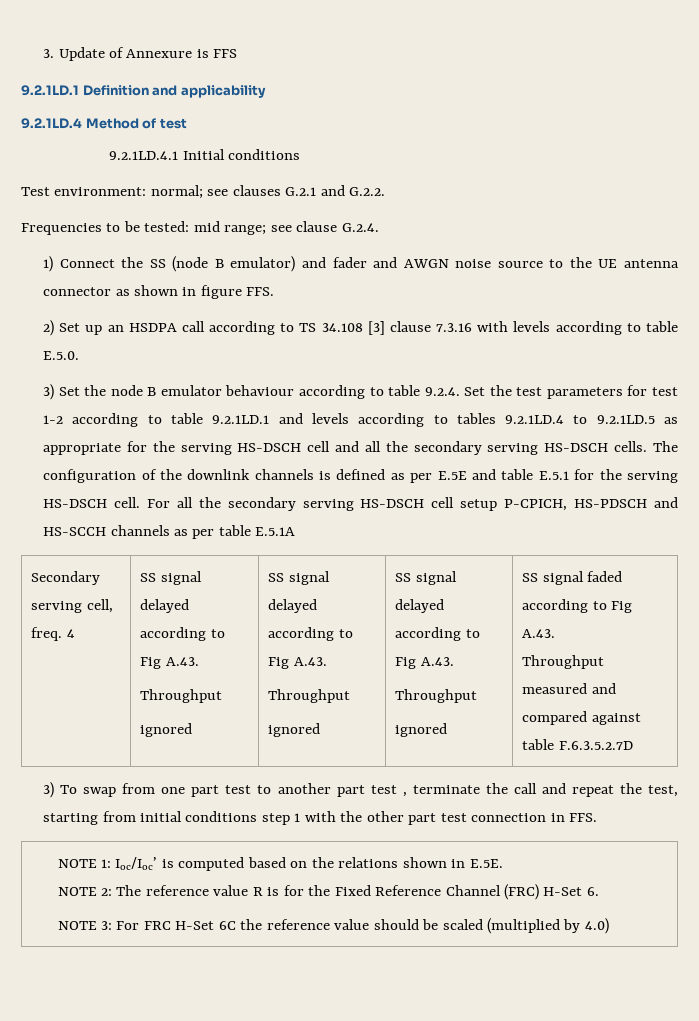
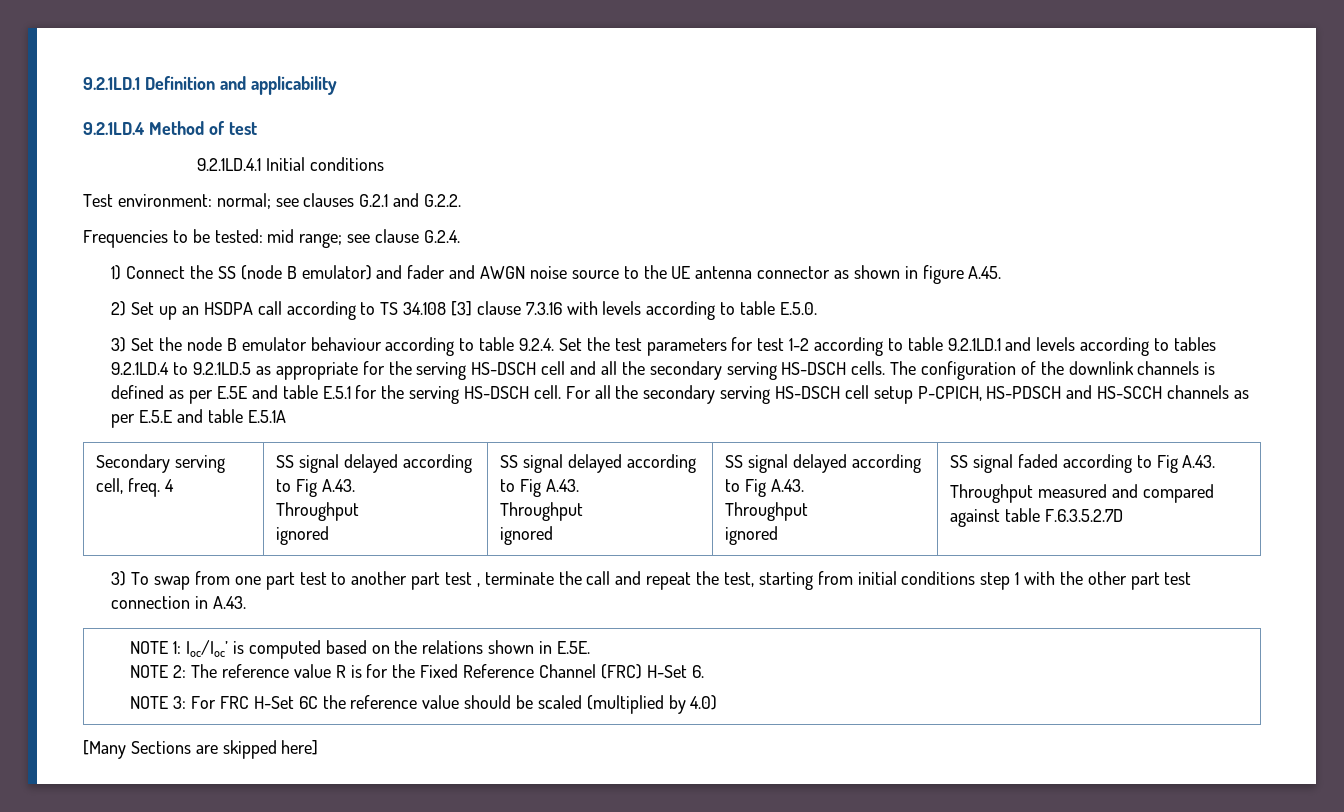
- 3. Update of Annexure is FFS
- 1) Connect the SS (node B emulator) and fader and AWGN noise source to the UE antenna connector as shown in figure FFS.
+ 1) Connect the SS (node B emulator) and fader and AWGN noise source to the UE antenna connector as shown in figure A.45.
- For all the secondary serving HS-DSCH cell setup P-CPICH, HS-PDSCH and HS-SCCH channels as per table E.5.1A
+ For all the secondary serving HS-DSCH cell setup P-CPICH, HS-PDSCH and HS-SCCH channels as per E.5.E and table E.5.1A
- 3) To swap from one part test to another part test , terminate the call and repeat the test, starting from initial conditions step 1 with the other part test connection in FFS.
+ 3) To swap from one part test to another part test , terminate the call and repeat the test, starting from initial conditions step 1 with the other part test connection in A.43.
+ [Many Sections are skipped here]

